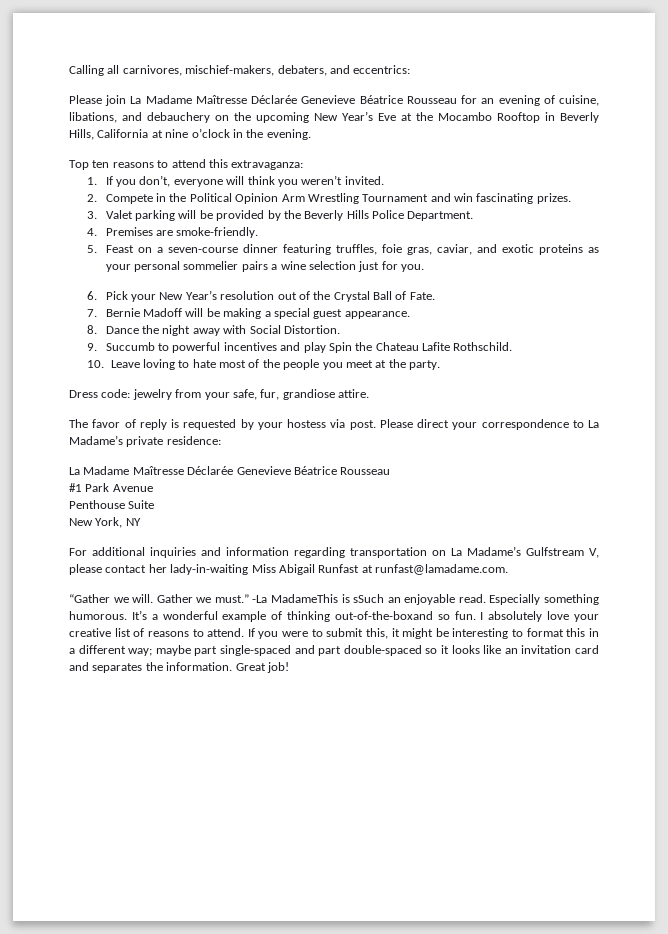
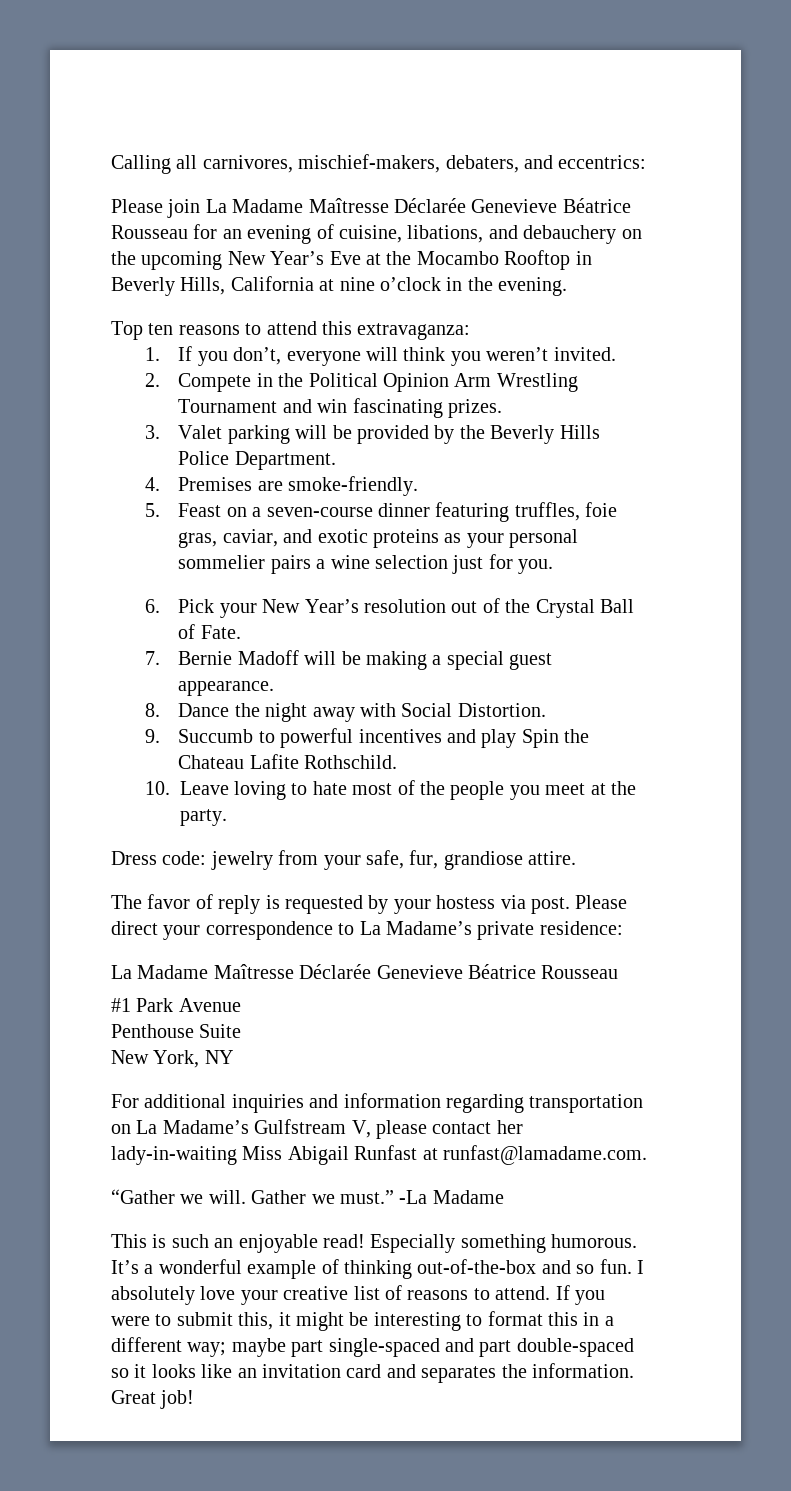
- -La MadameThis is sSuch an enjoyable read.
+ -La Madame
+ This is such an enjoyable read!
- It’s a wonderful example of thinking out-of-the-boxand so fun.
+ It’s a wonderful example of thinking out-of-the-box and so fun.

